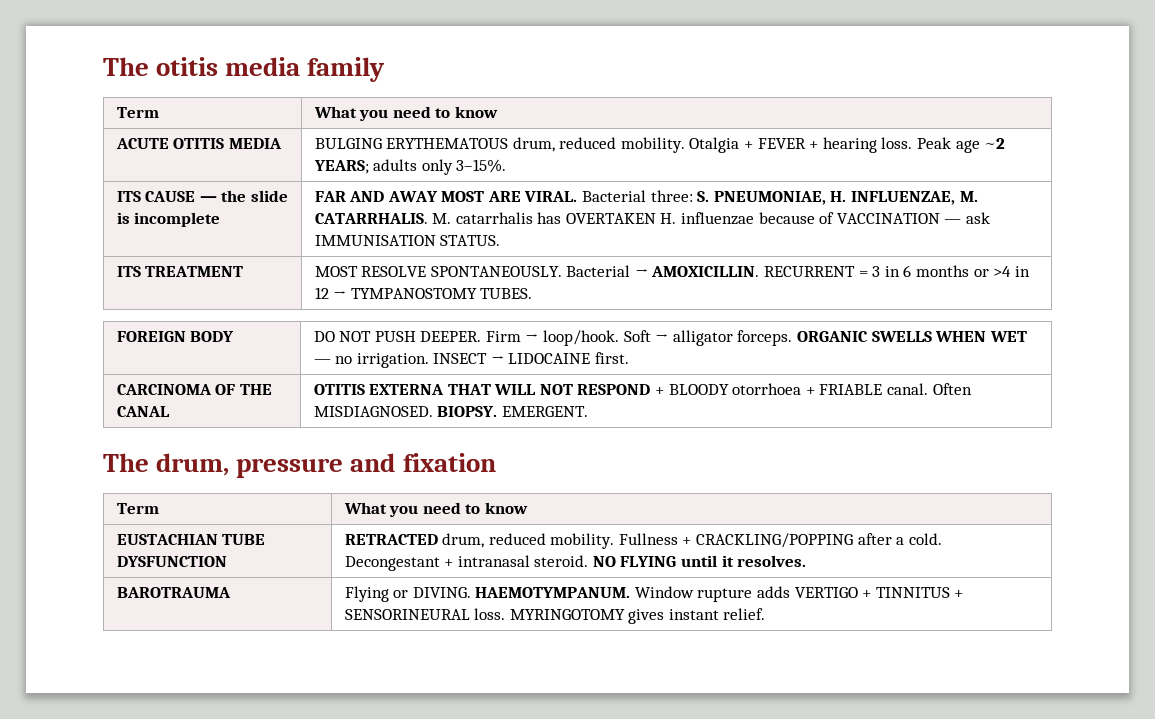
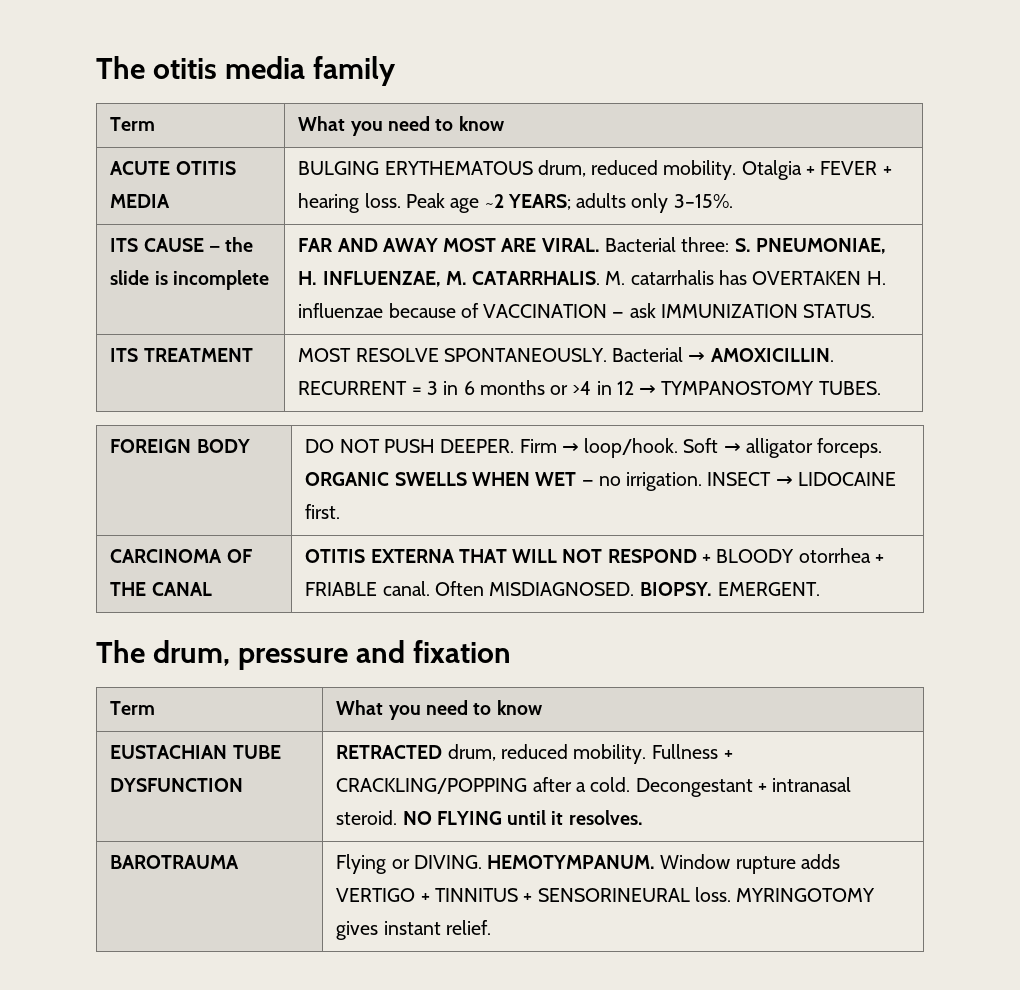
- ITS CAUSE — the slide is incomplete | FAR AND AWAY MOST ARE VIRAL. Bacterial three: S. PNEUMONIAE, H. INFLUENZAE, M. CATARRHALIS. M. catarrhalis has OVERTAKEN H. influenzae because of VACCINATION — ask IMMUNISATION STATUS.
+ ITS CAUSE — the slide is incomplete | FAR AND AWAY MOST ARE VIRAL. Bacterial three: S. PNEUMONIAE, H. INFLUENZAE, M. CATARRHALIS. M. catarrhalis has OVERTAKEN H. influenzae because of VACCINATION — ask IMMUNIZATION STATUS.
- CARCINOMA OF THE CANAL | OTITIS EXTERNA THAT WILL NOT RESPOND + BLOODY otorrhoea + FRIABLE canal. Often MISDIAGNOSED. BIOPSY. EMERGENT.
+ CARCINOMA OF THE CANAL | OTITIS EXTERNA THAT WILL NOT RESPOND + BLOODY otorrhea + FRIABLE canal. Often MISDIAGNOSED. BIOPSY. EMERGENT.
- BAROTRAUMA | Flying or DIVING. HAEMOTYMPANUM. Window rupture adds VERTIGO + TINNITUS + SENSORINEURAL loss. MYRINGOTOMY gives instant relief.
+ BAROTRAUMA | Flying or DIVING. HEMOTYMPANUM. Window rupture adds VERTIGO + TINNITUS + SENSORINEURAL loss. MYRINGOTOMY gives instant relief.

